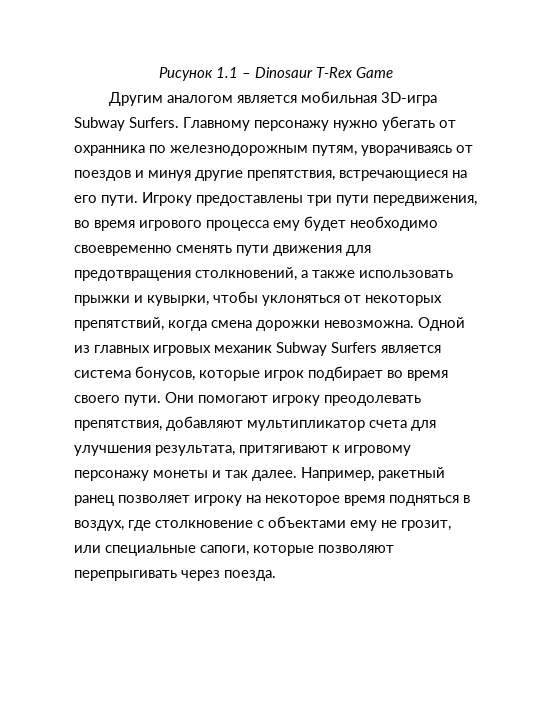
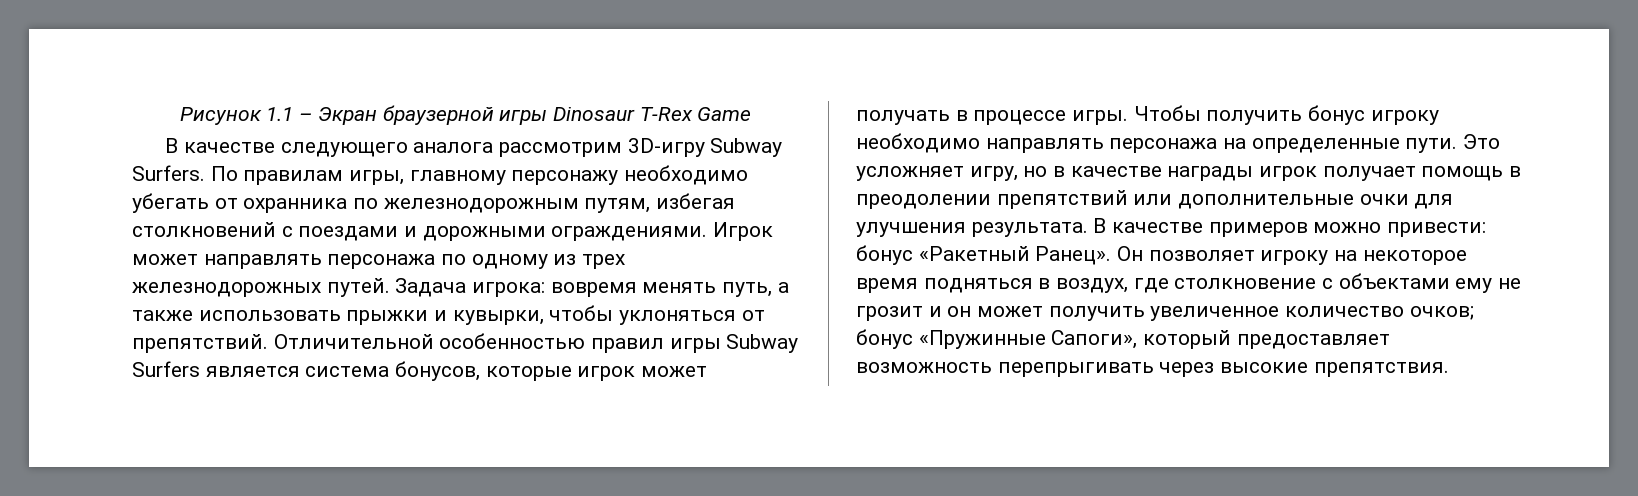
- Рисунок 1.1 – Dinosaur T-Rex Game
+ Рисунок 1.1 – Экран браузерной игры Dinosaur T-Rex Game
- Другим аналогом является мобильная 3D-игра Subway Surfers. Главному персонажу нужно убегать от охранника по железнодорожным путям, уворачиваясь от поездов и минуя другие препятствия, встречающиеся на его пути. Игроку предоставлены три пути передвижения, во время игрового процесса ему будет необходимо своевременно сменять пути движения для предотвращения столкновений, а также использовать прыжки и кувырки, чтобы уклоняться от некоторых препятствий, когда смена дорожки невозможна. Одной из главных игровых механик Subway Surfers является система бонусов, которые игрок подбирает во время своего пути. Они помогают игроку преодолевать препятствия, добавляют мультипликатор счета для улучшения результата, притягивают к игровому персонажу монеты и так далее. Например, ракетный ранец позволяет игроку на некоторое время подняться в воздух, где столкновение с объектами ему не грозит, или специальные сапоги, которые позволяют перепрыгивать через поезда.
+ В качестве следующего аналога рассмотрим 3D-игру Subway Surfers. По правилам игры, главному персонажу необходимо убегать от охранника по железнодорожным путям, избегая столкновений с поездами и дорожными ограждениями. Игрок может направлять персонажа по одному из трех железнодорожных путей. Задача игрока: вовремя менять путь, а также использовать прыжки и кувырки, чтобы уклоняться от препятствий. Отличительной особенностью правил игры Subway Surfers является система бонусов, которые игрок может получать в процессе игры. Чтобы получить бонус игроку необходимо направлять персонажа на определенные пути. Это усложняет игру, но в качестве награды игрок получает помощь в преодолении препятствий или дополнительные очки для улучшения результата. В качестве примеров можно привести: бонус «Ракетный Ранец». Он позволяет игроку на некоторое время подняться в воздух, где столкновение с объектами ему не грозит и он может получить увеличенное количество очков; бонус «Пружинные Сапоги», который предоставляет возможность перепрыгивать через высокие препятствия.

